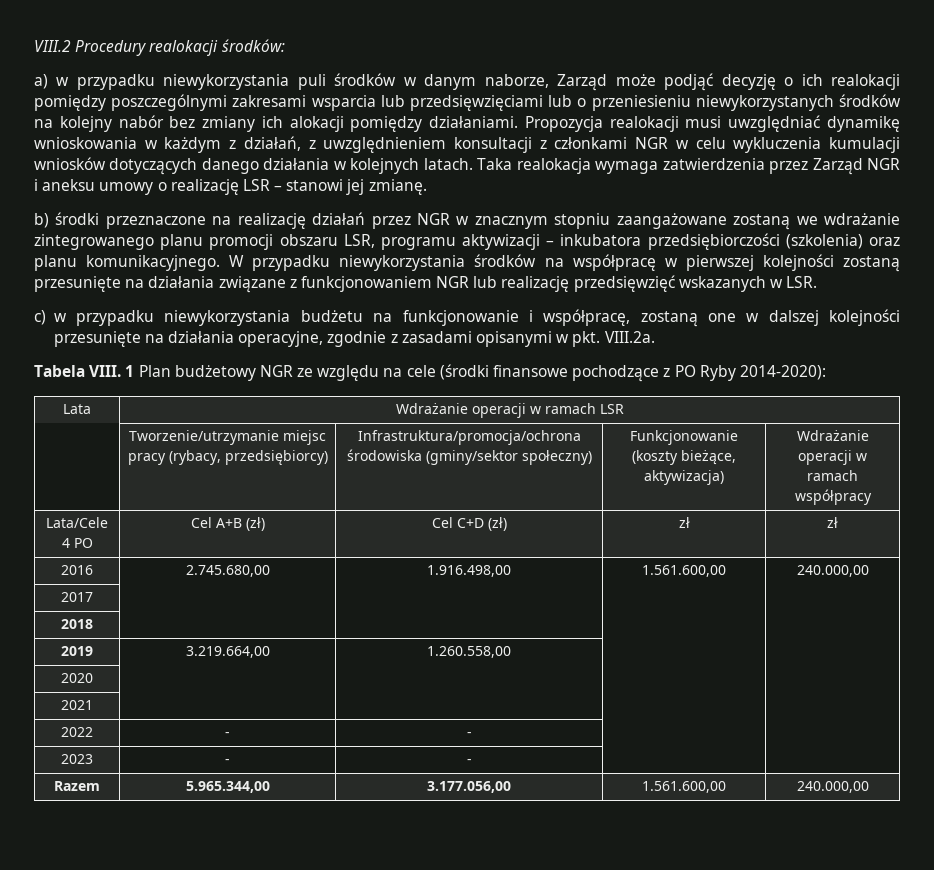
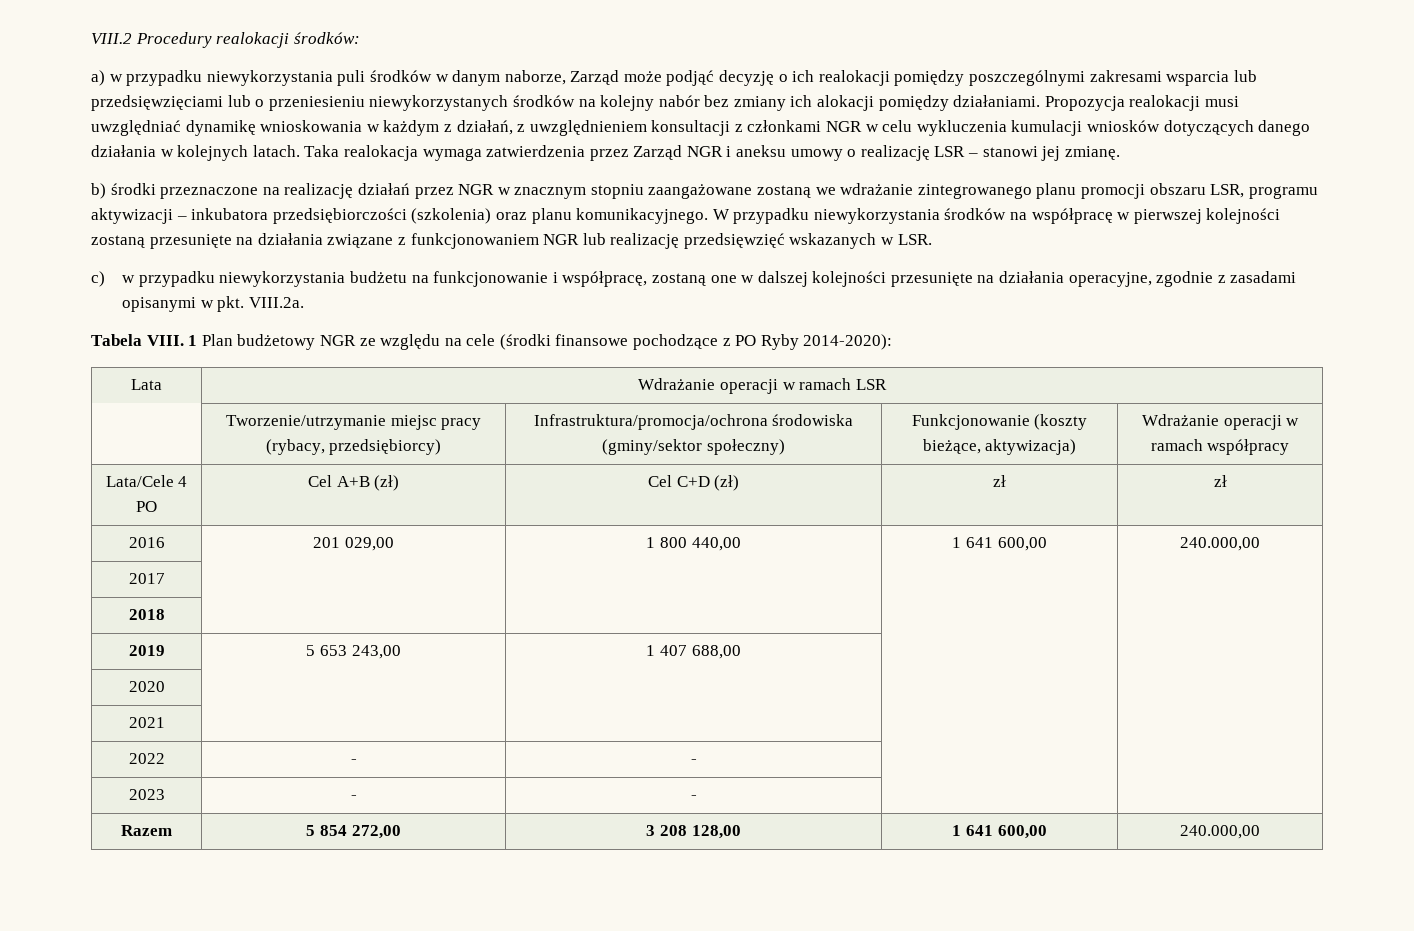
- 2016 | 2.745.680,00 | 1.916.498,00 | 1.561.600,00 | 240.000,00
+ 2016 | 201 029,00 | 1 800 440,00 | 1 641 600,00 | 240.000,00
  2017 | | | |
  2018 | | | |
- 2019 | 3.219.664,00 | 1.260.558,00 | |
+ 2019 | 5 653 243,00 | 1 407 688,00 | |
- Razem | 5.965.344,00 | 3.177.056,00 | 1.561.600,00 | 240.000,00
+ Razem | 5 854 272,00 | 3 208 128,00 | 1 641 600,00 | 240.000,00

